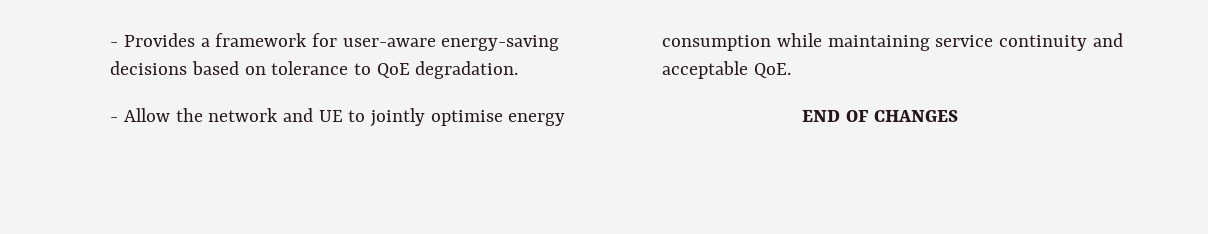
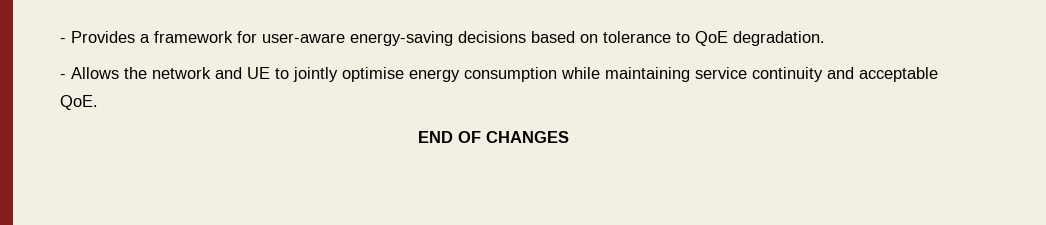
- - Allow the network and UE to jointly optimise energy consumption while maintaining service continuity and acceptable QoE.
+ - Allows the network and UE to jointly optimise energy consumption while maintaining service continuity and acceptable QoE.

